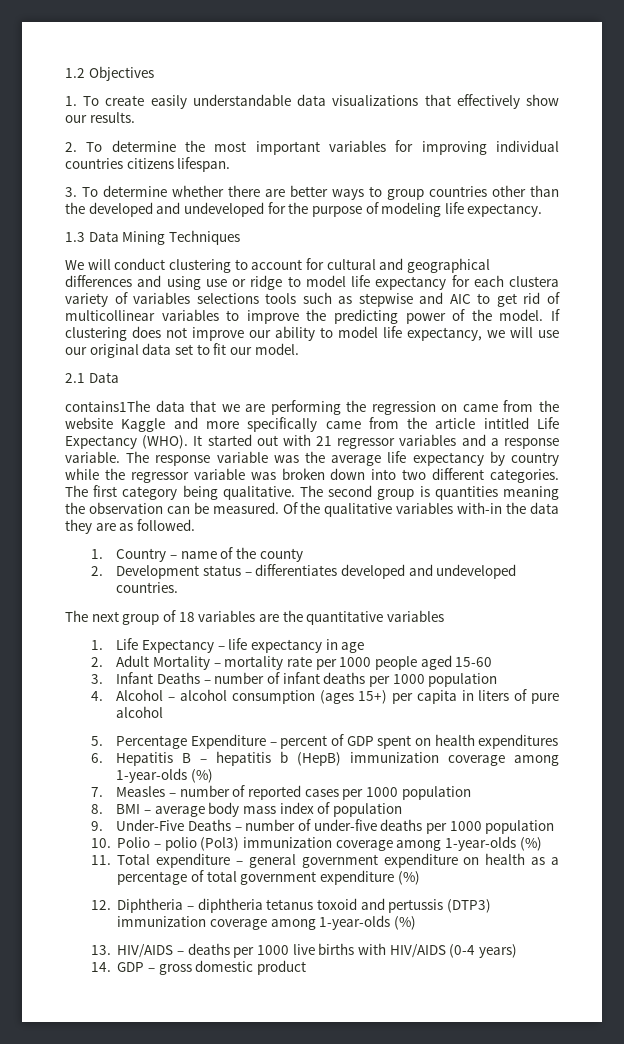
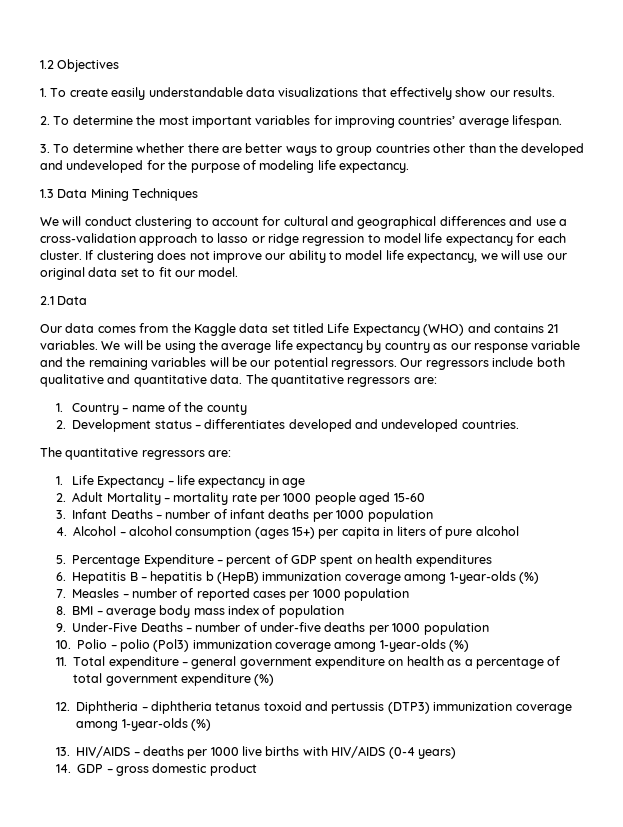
- 2. To determine the most important variables for improving individual countries citizens lifespan.
+ 2. To determine the most important variables for improving countries’ average lifespan.
- We will conduct clustering to account for cultural and geographical differences and using use or ridge to model life expectancy for each clustera variety of variables selections tools such as stepwise and AIC to get rid of multicollinear variables to improve the predicting power of the model.
+ We will conduct clustering to account for cultural and geographical differences and use a cross-validation approach to lasso or ridge regression to model life expectancy for each cluster.
- contains1The data that we are performing the regression on came from the website Kaggle and more specifically came from the article intitled Life Expectancy (WHO). It started out with 21 regressor variables and a response variable. The response variable was the average life expectancy by country while the regressor variable was broken down into two different categories. The first category being qualitative. The second group is quantities meaning the observation can be measured. Of the qualitative variables with-in the data they are as followed.
+ Our data comes from the Kaggle data set titled Life Expectancy (WHO) and contains 21 variables. We will be using the average life expectancy by country as our response variable and the remaining variables will be our potential regressors. Our regressors include both qualitative and quantitative data. The quantitative regressors are:
  2. Development status – differentiates developed and undeveloped countries.
- The next group of 18 variables are the quantitative variables
+ The quantitative regressors are:

